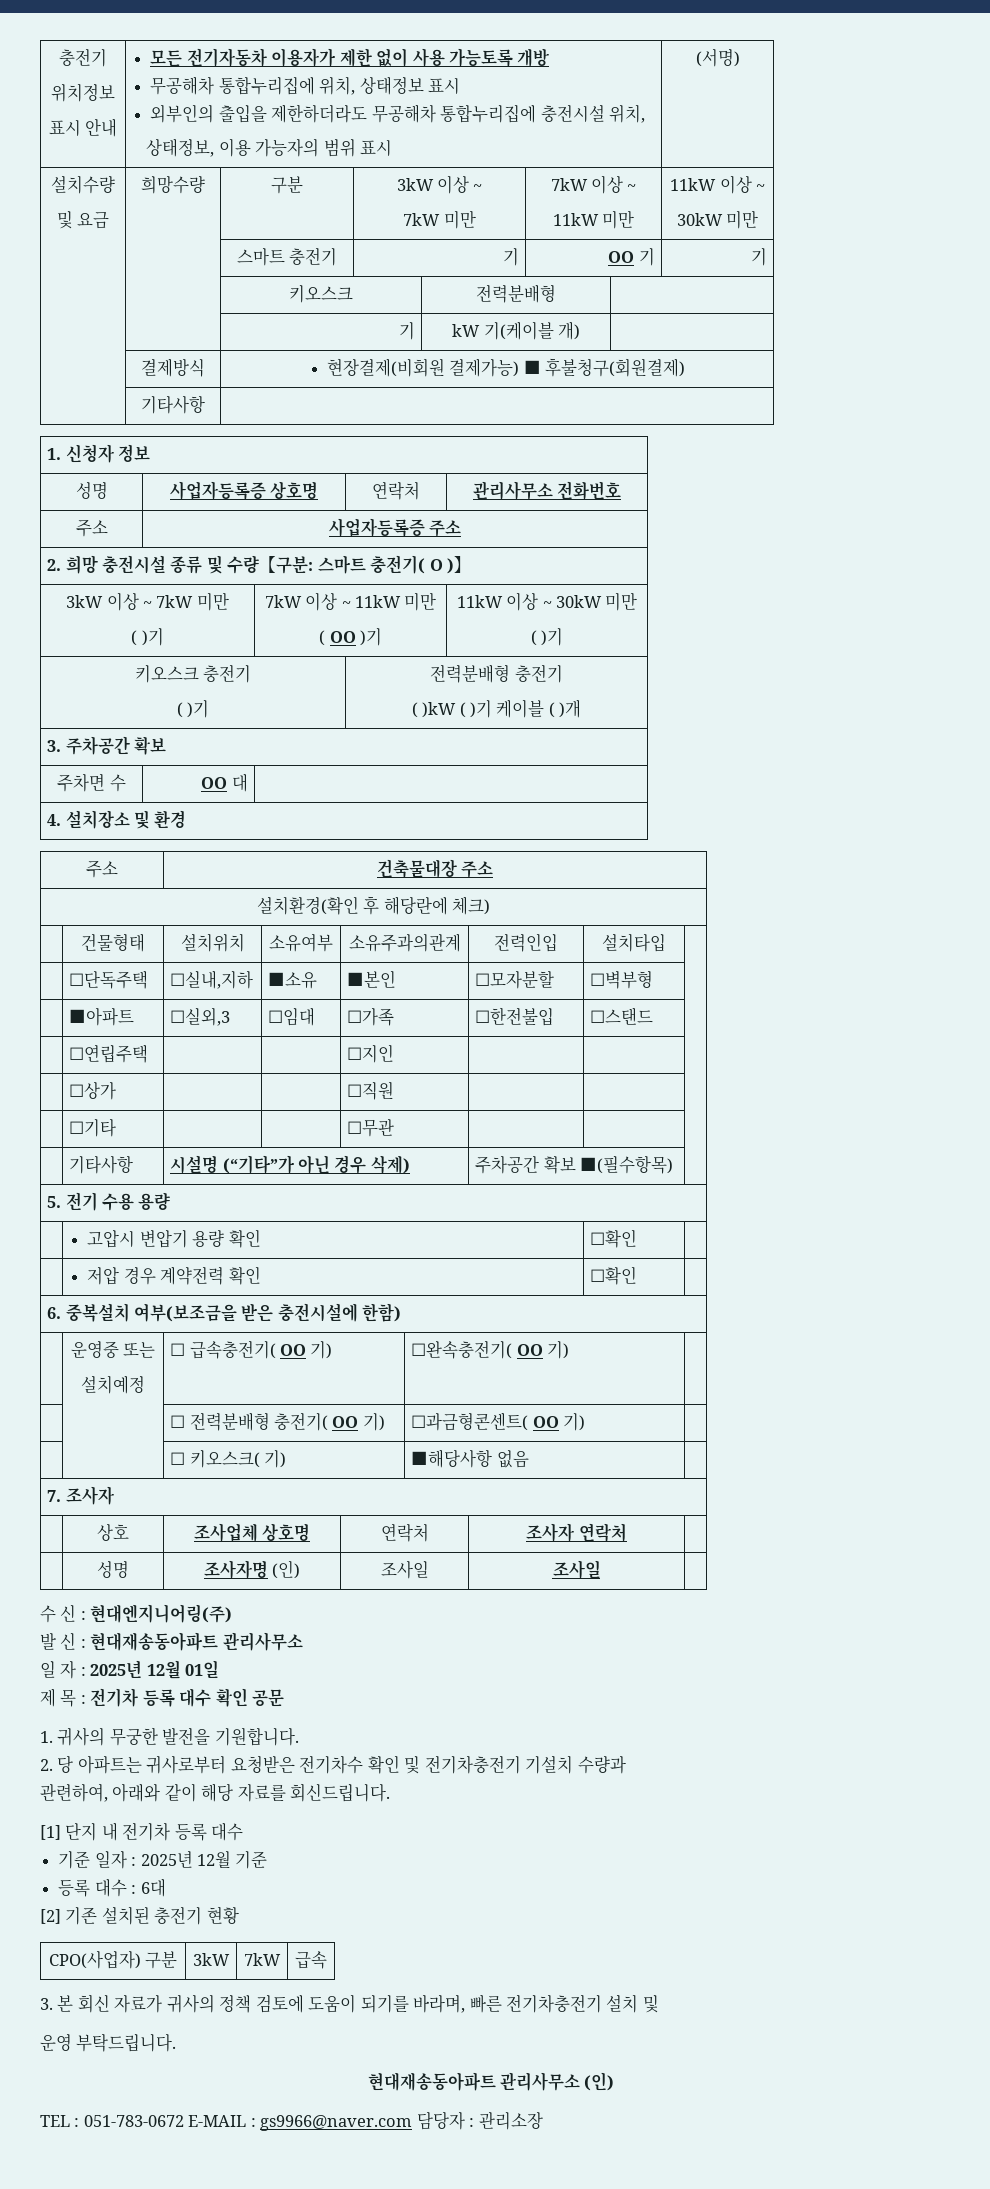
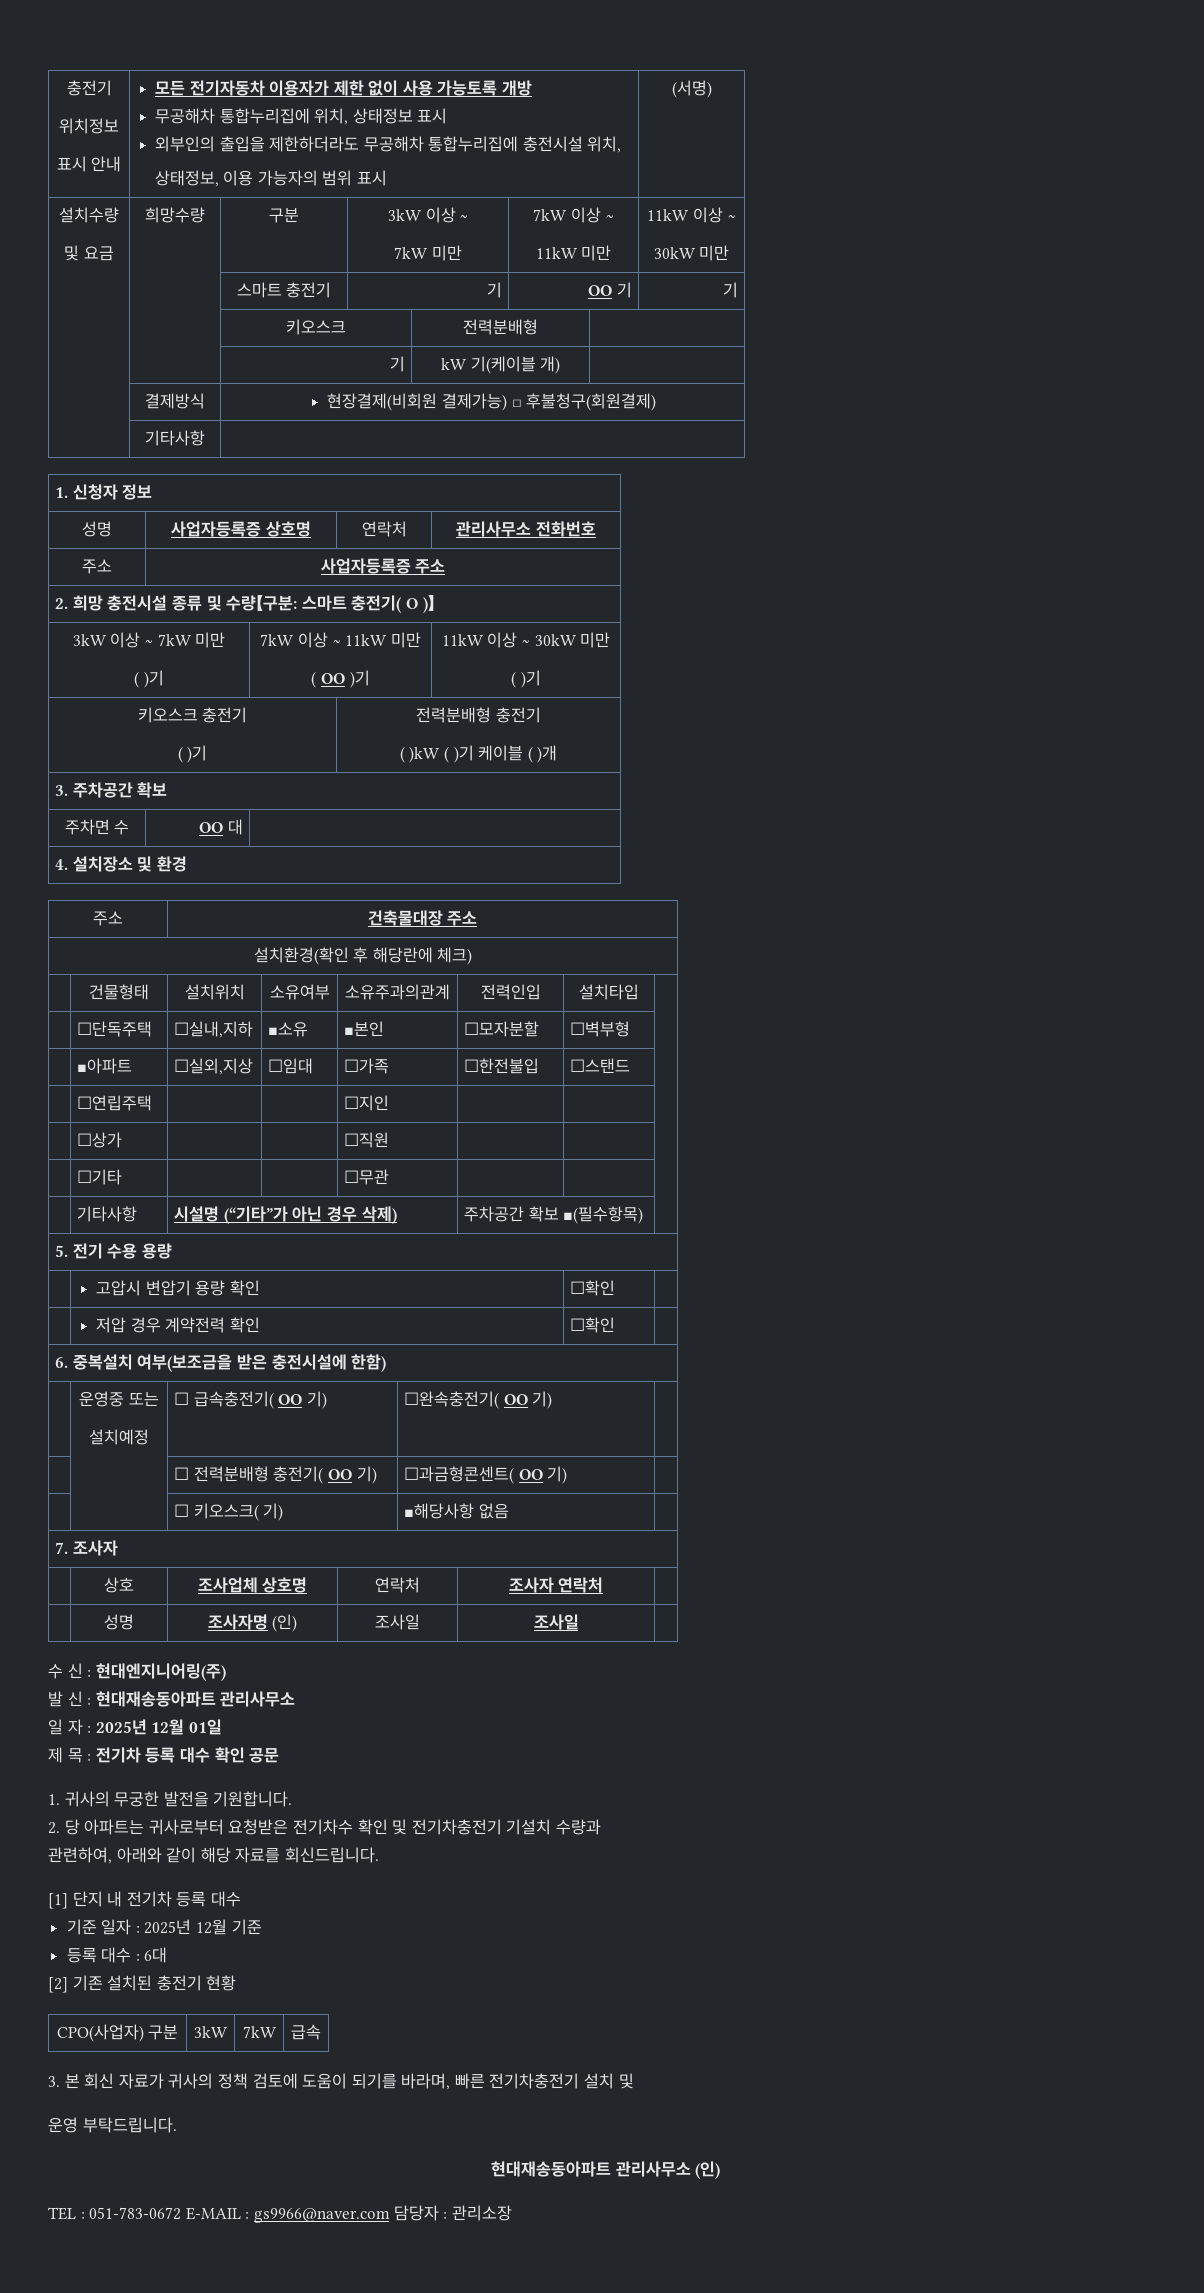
- | 결제방식 | 현장결제(비회원 결제가능) ■ 후불청구(회원결제)
+ | 결제방식 | 현장결제(비회원 결제가능) □ 후불청구(회원결제)
- | ■아파트 | ☐실외,3 | ☐임대 | ☐가족 | ☐한전불입 | ☐스탠드 |
+ | ■아파트 | ☐실외,지상 | ☐임대 | ☐가족 | ☐한전불입 | ☐스탠드 |

